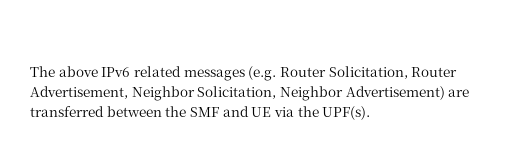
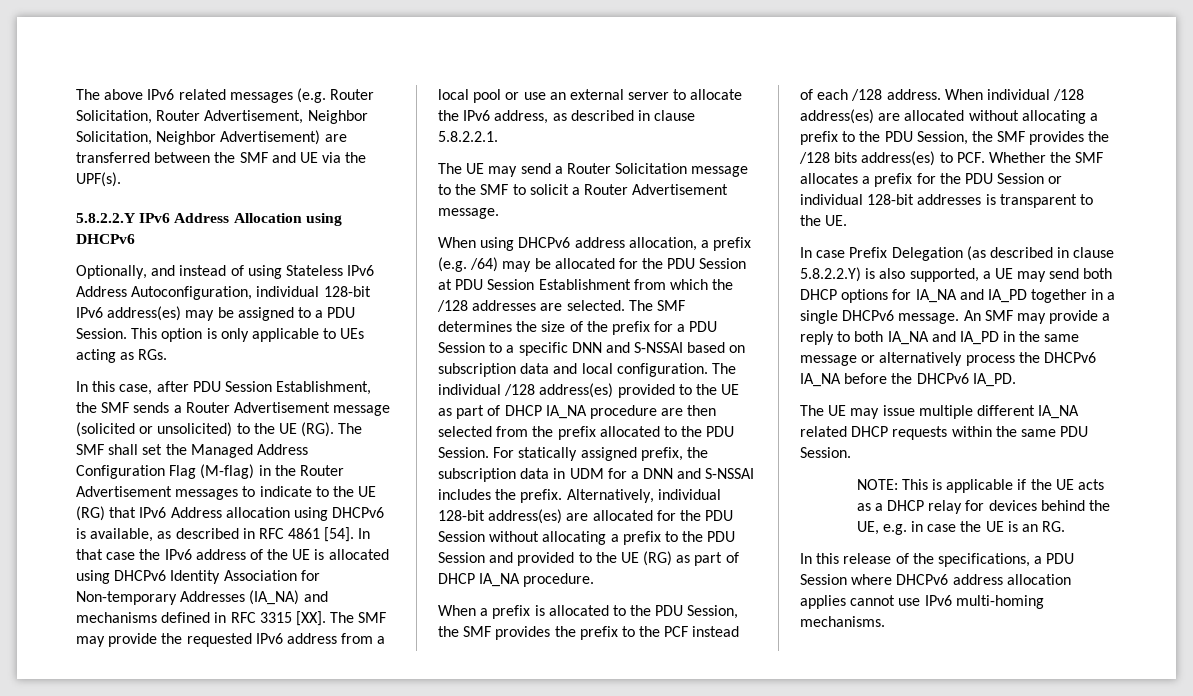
+ 5.8.2.2.Y IPv6 Address Allocation using DHCPv6
+ Optionally, and instead of using Stateless IPv6 Address Autoconfiguration, individual 128-bit IPv6 address(es) may be assigned to a PDU Session. This option is only applicable to UEs acting as RGs.
+ In this case, after PDU Session Establishment, the SMF sends a Router Advertisement message (solicited or unsolicited) to the UE (RG). The SMF shall set the Managed Address Configuration Flag (M-flag) in the Router Advertisement messages to indicate to the UE (RG) that IPv6 Address allocation using DHCPv6 is available, as described in RFC 4861 [54]. In that case the IPv6 address of the UE is allocated using DHCPv6 Identity Association for Non-temporary Addresses (IA_NA) and mechanisms defined in RFC 3315 [XX]. The SMF may provide the requested IPv6 address from a local pool or use an external server to allocate the IPv6 address, as described in clause 5.8.2.2.1.
+ The UE may send a Router Solicitation message to the SMF to solicit a Router Advertisement message.
+ When using DHCPv6 address allocation, a prefix (e.g. /64) may be allocated for the PDU Session at PDU Session Establishment from which the /128 addresses are selected. The SMF determines the size of the prefix for a PDU Session to a specific DNN and S-NSSAI based on subscription data and local configuration. The individual /128 address(es) provided to the UE as part of DHCP IA_NA procedure are then selected from the prefix allocated to the PDU Session. For statically assigned prefix, the subscription data in UDM for a DNN and S-NSSAI includes the prefix. Alternatively, individual 128-bit address(es) are allocated for the PDU Session without allocating a prefix to the PDU Session and provided to the UE (RG) as part of DHCP IA_NA procedure.
+ When a prefix is allocated to the PDU Session, the SMF provides the prefix to the PCF instead of each /128 address. When individual /128 address(es) are allocated without allocating a prefix to the PDU Session, the SMF provides the /128 bits address(es) to PCF. Whether the SMF allocates a prefix for the PDU Session or individual 128-bit addresses is transparent to the UE.
+ In case Prefix Delegation (as described in clause 5.8.2.2.Y) is also supported, a UE may send both DHCP options for IA_NA and IA_PD together in a single DHCPv6 message. An SMF may provide a reply to both IA_NA and IA_PD in the same message or alternatively process the DHCPv6 IA_NA before the DHCPv6 IA_PD.
+ The UE may issue multiple different IA_NA related DHCP requests within the same PDU Session.
+ NOTE: This is applicable if the UE acts as a DHCP relay for devices behind the UE, e.g. in case the UE is an RG.
+ In this release of the specifications, a PDU Session where DHCPv6 address allocation applies cannot use IPv6 multi-homing mechanisms.

